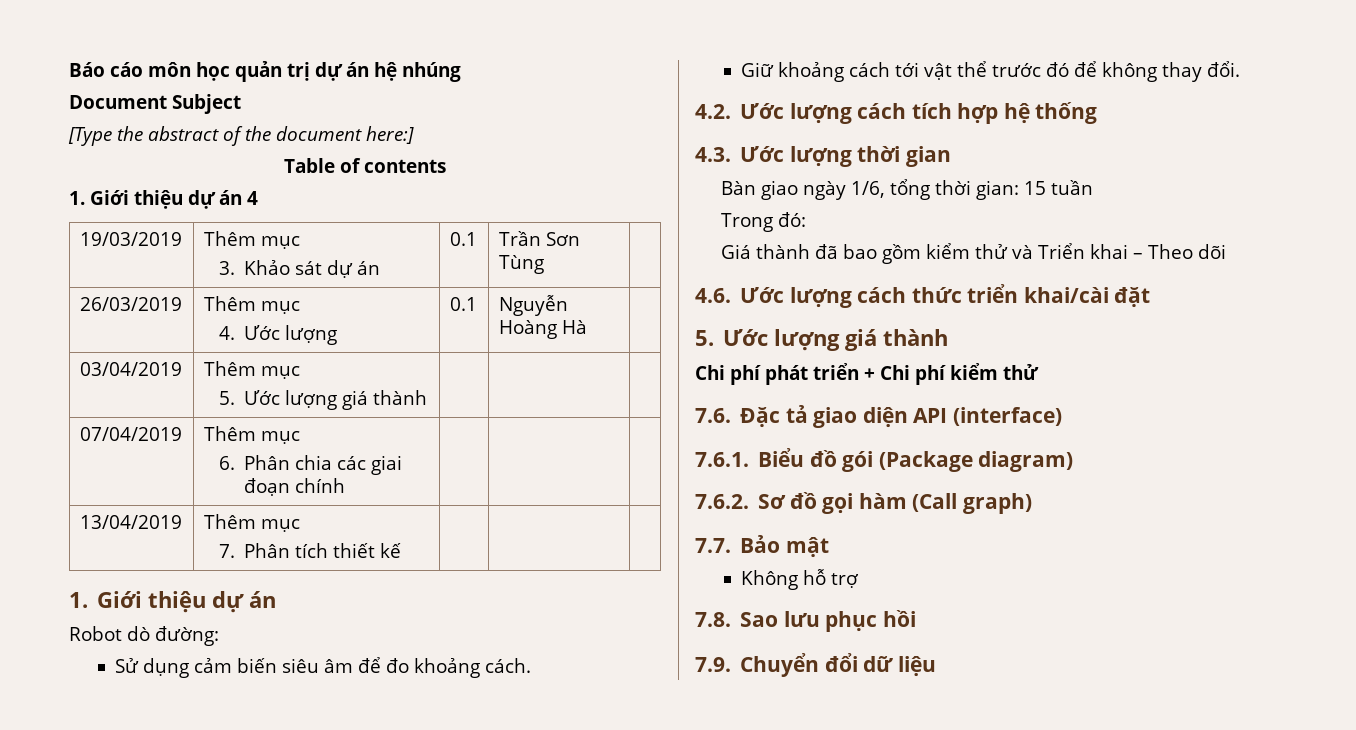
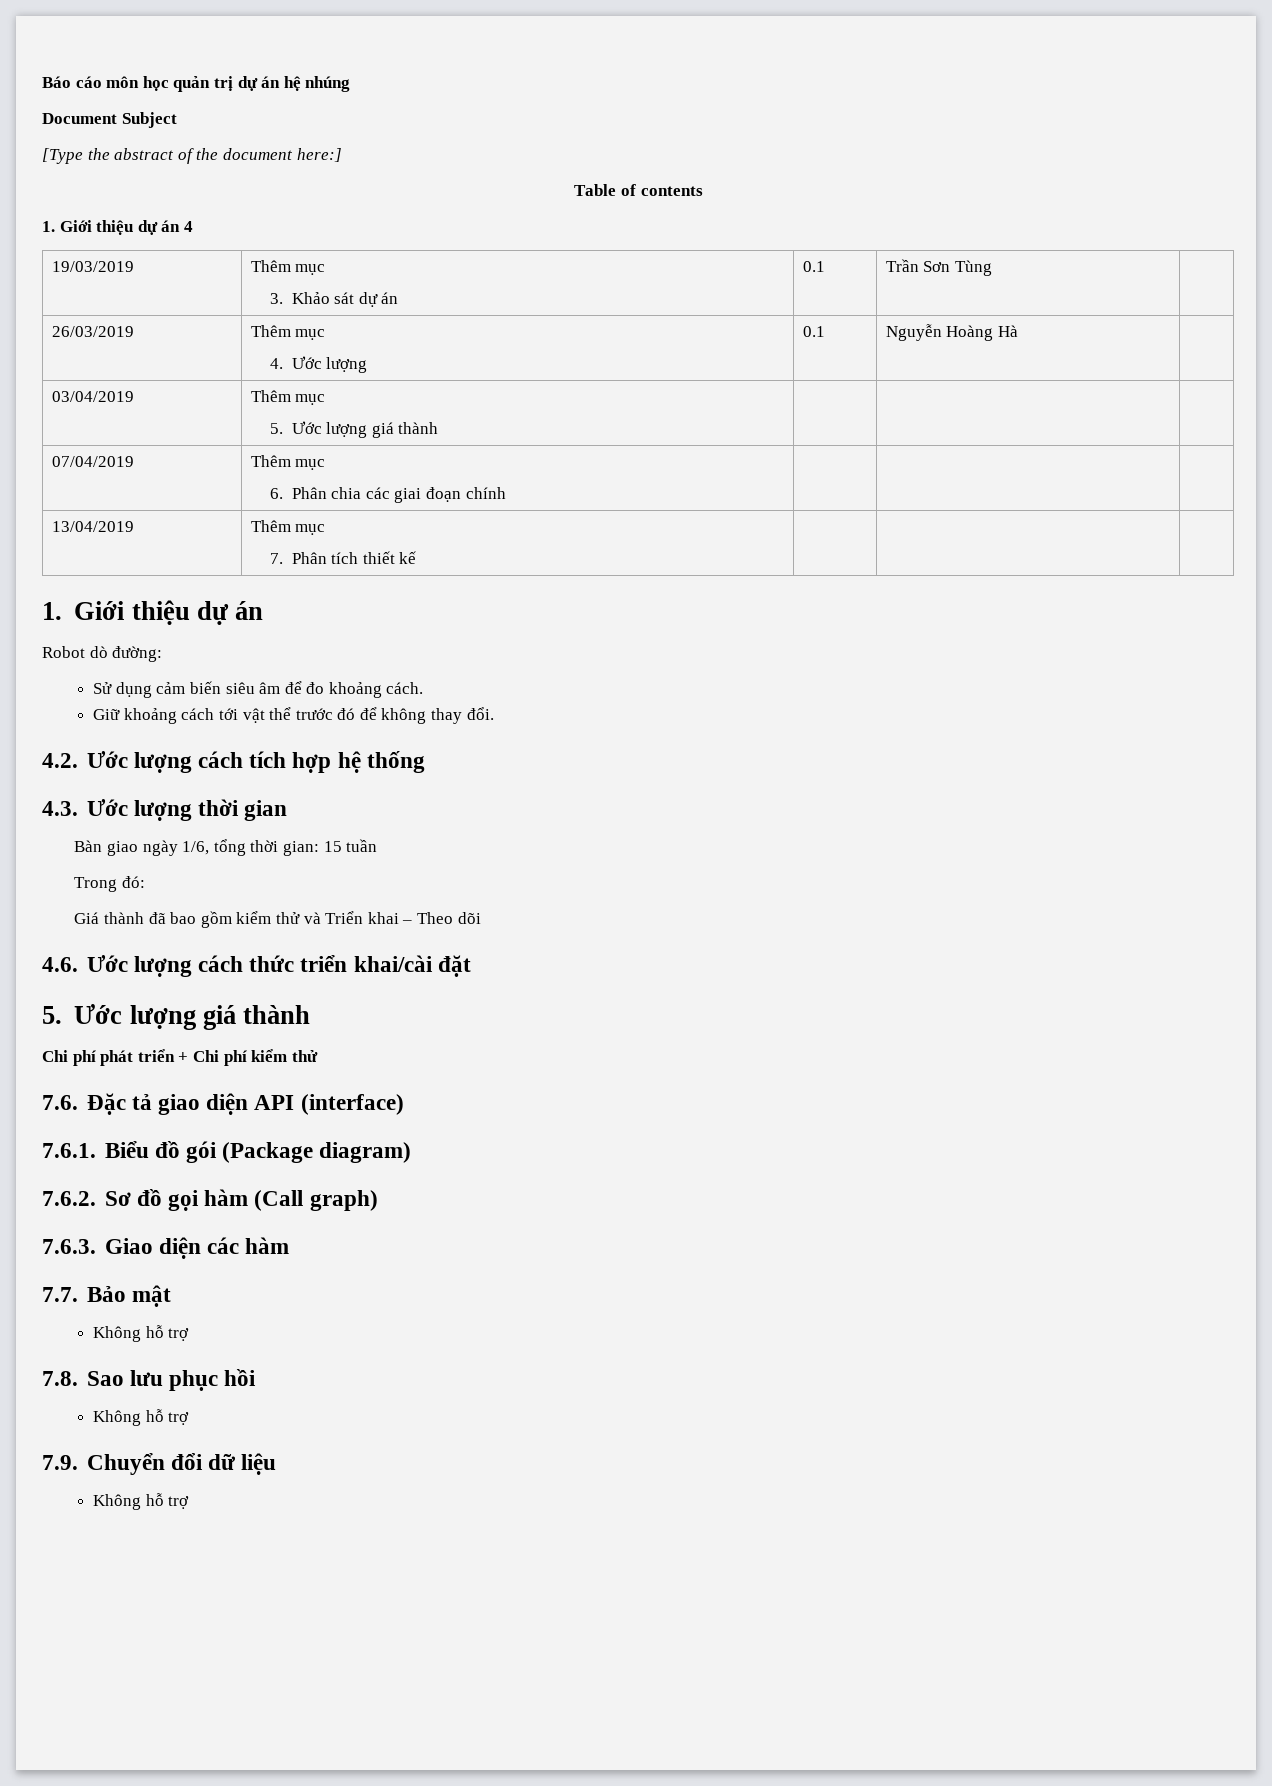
+ 7.6.3. Giao diện các hàm
  7.8. Sao lưu phục hồi
+ Không hỗ trợ
  7.9. Chuyển đổi dữ liệu
+ Không hỗ trợ

